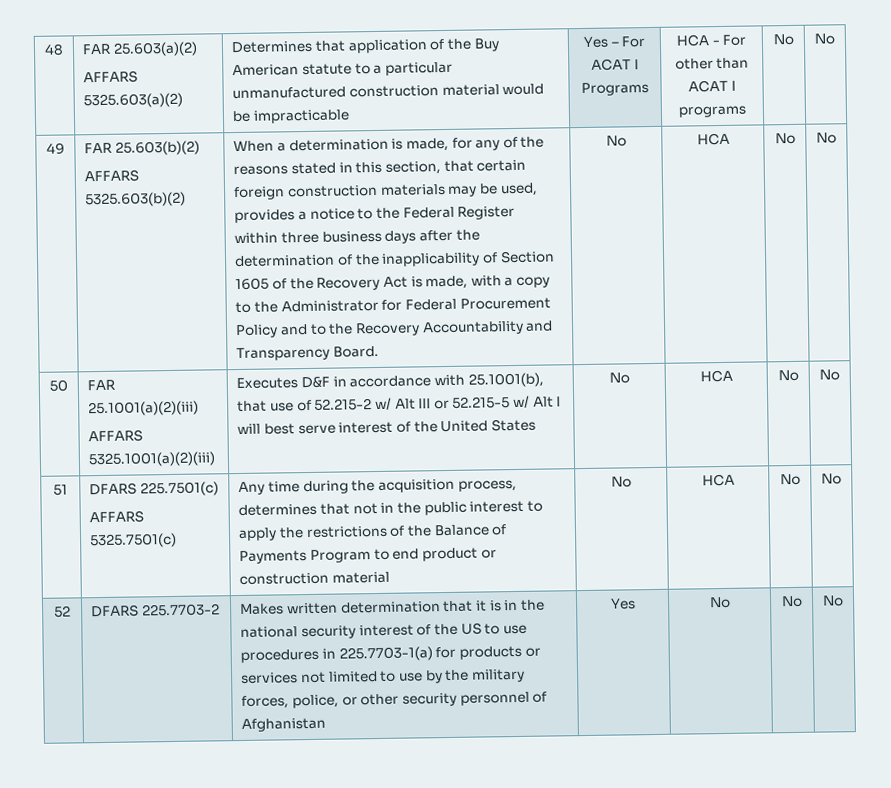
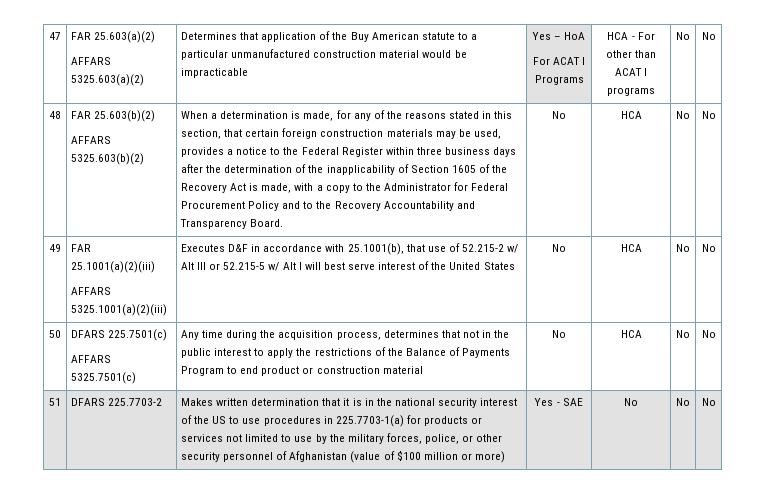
- 48 | FAR 25.603(a)(2)
- AFFARS 5325.603(a)(2) | Determines that application of the Buy American statute to a particular unmanufactured construction material would be impracticable | Yes – For ACAT I Programs | HCA - For other than ACAT I programs | No | No
+ 47 | FAR 25.603(a)(2)
+ AFFARS 5325.603(a)(2) | Determines that application of the Buy American statute to a particular unmanufactured construction material would be impracticable | Yes – HoA
+ For ACAT I Programs | HCA - For other than ACAT I programs | No | No
- 49
+ 48
- 50 | FAR 25.1001(a)(2)(iii)
+ 49 | FAR 25.1001(a)(2)(iii)
- 51 | DFARS 225.7501(c)
+ 50 | DFARS 225.7501(c)
- 52
+ 51
- Makes written determination that it is in the national security interest of the US to use procedures in 225.7703-1(a) for products or services not limited to use by the military forces, police, or other security personnel of Afghanistan | Yes
+ Makes written determination that it is in the national security interest of the US to use procedures in 225.7703-1(a) for products or services not limited to use by the military forces, police, or other security personnel of Afghanistan (value of $100 million or more) | Yes - SAE

